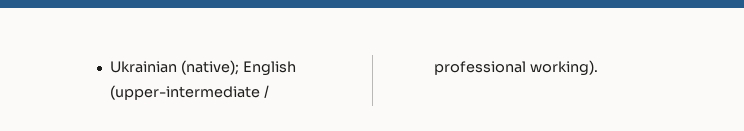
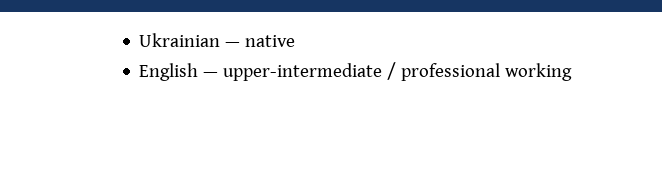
- Ukrainian (native); English (upper-intermediate / professional working).
+ Ukrainian — native
+ English — upper-intermediate / professional working

